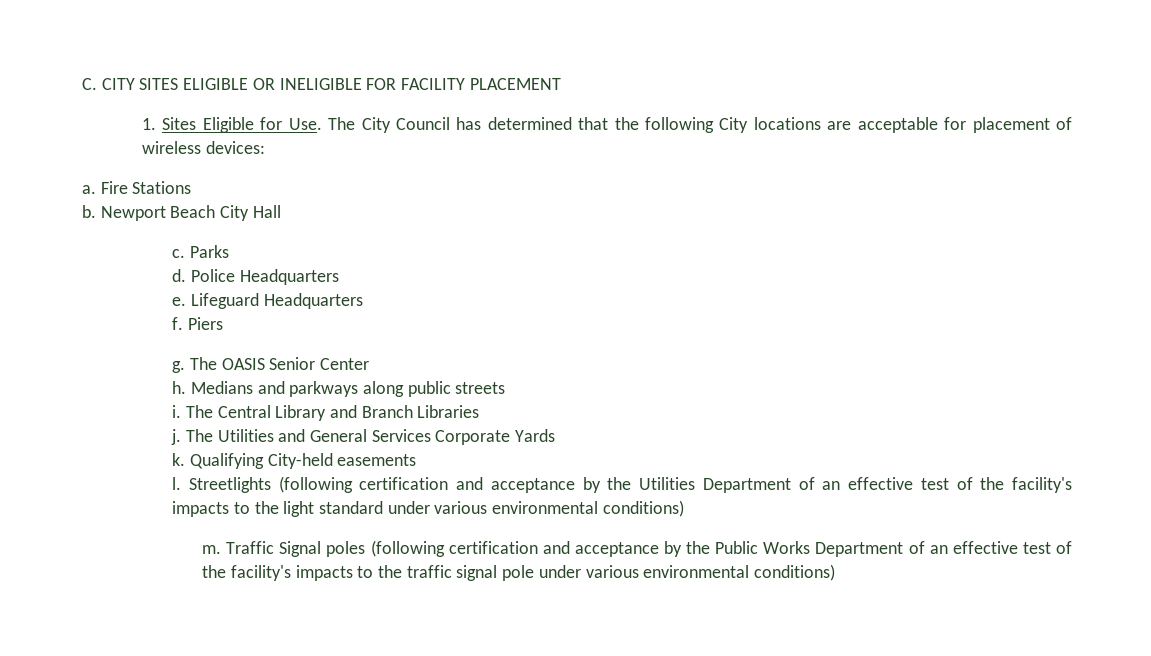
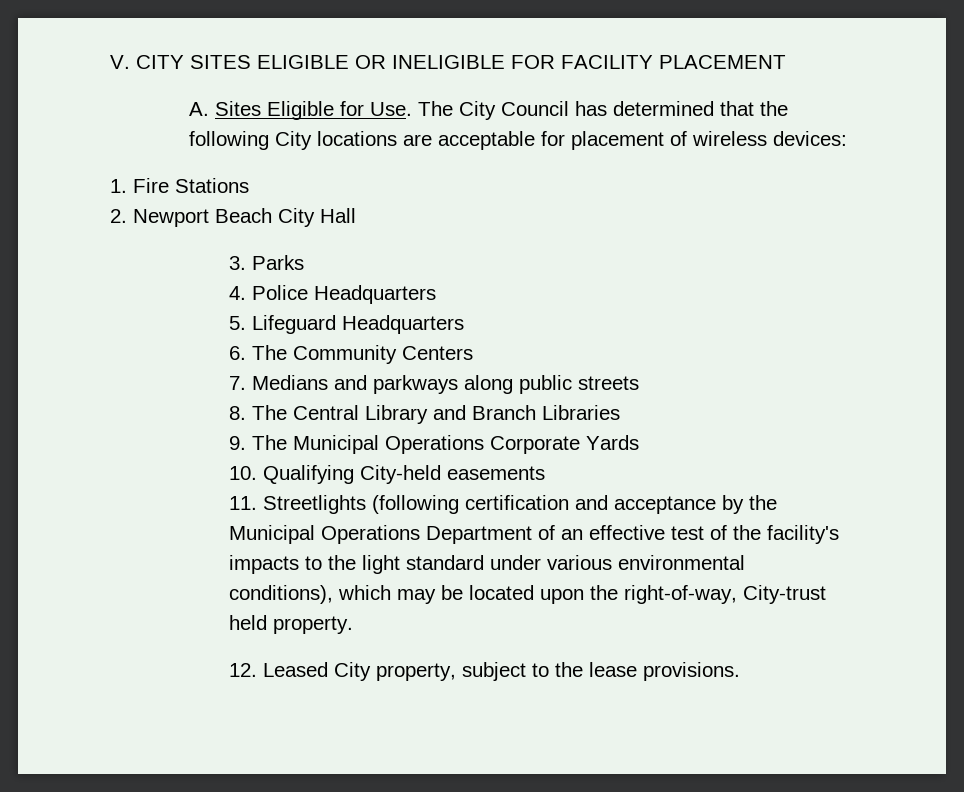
- C. CITY SITES ELIGIBLE OR INELIGIBLE FOR FACILITY PLACEMENT
+ V. CITY SITES ELIGIBLE OR INELIGIBLE FOR FACILITY PLACEMENT
- 1. Sites Eligible for Use. The City Council has determined that the following City locations are acceptable for placement of wireless devices:
+ A. Sites Eligible for Use. The City Council has determined that the following City locations are acceptable for placement of wireless devices:
- a. Fire Stations
+ 1. Fire Stations
- b. Newport Beach City Hall
+ 2. Newport Beach City Hall
- c. Parks
+ 3. Parks
- d. Police Headquarters
+ 4. Police Headquarters
- e. Lifeguard Headquarters
+ 5. Lifeguard Headquarters
- f. Piers
- g. The OASIS Senior Center
- h. Medians and parkways along public streets
+ 6. The Community Centers
+ 7. Medians and parkways along public streets
- i. The Central Library and Branch Libraries
+ 8. The Central Library and Branch Libraries
- j. The Utilities and General Services Corporate Yards
+ 9. The Municipal Operations Corporate Yards
- k. Qualifying City-held easements
+ 10. Qualifying City-held easements
- l. Streetlights (following certification and acceptance by the Utilities Department of an effective test of the facility's impacts to the light standard under various environmental conditions)
- m. Traffic Signal poles (following certification and acceptance by the Public Works Department of an effective test of the facility's impacts to the traffic signal pole under various environmental conditions)
+ 11. Streetlights (following certification and acceptance by the Municipal Operations Department of an effective test of the facility's impacts to the light standard under various environmental conditions), which may be located upon the right-of-way, City-trust held property.
+ 12. Leased City property, subject to the lease provisions.

